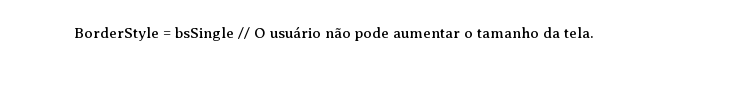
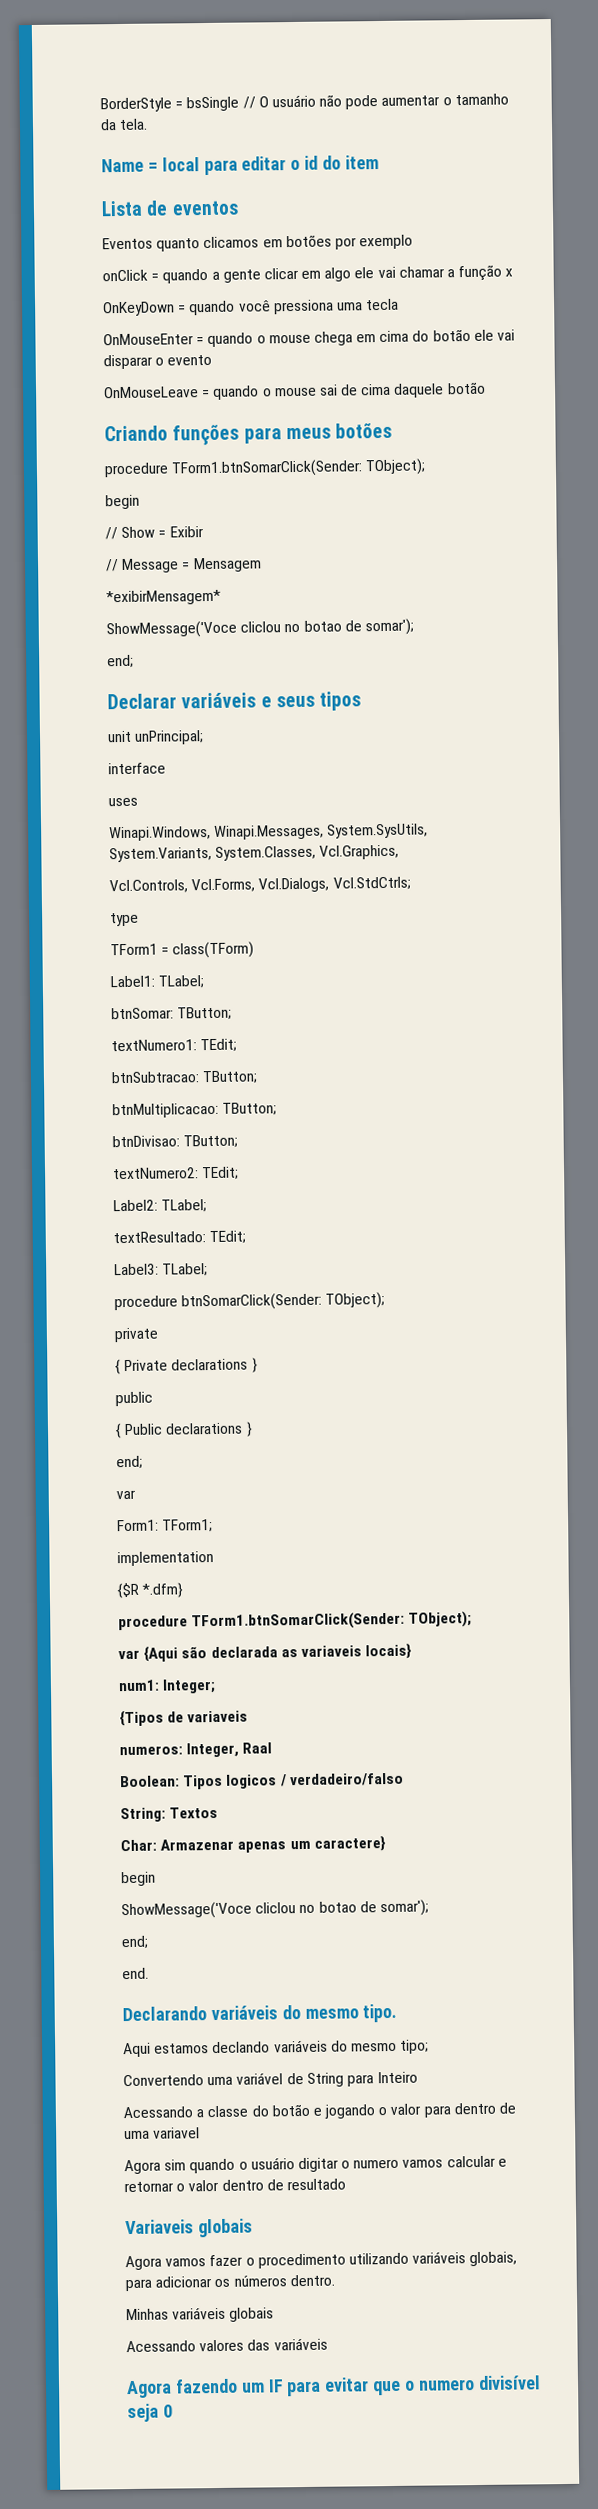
+ Name = local para editar o id do item
+ Lista de eventos
+ Eventos quanto clicamos em botões por exemplo
+ onClick = quando a gente clicar em algo ele vai chamar a função x
+ OnKeyDown = quando você pressiona uma tecla
+ OnMouseEnter = quando o mouse chega em cima do botão ele vai disparar o evento
+ OnMouseLeave = quando o mouse sai de cima daquele botão
+ Criando funções para meus botões
+ procedure TForm1.btnSomarClick(Sender: TObject);
+ begin
+ // Show = Exibir
+ // Message = Mensagem
+ *exibirMensagem*
+ ShowMessage('Voce cliclou no botao de somar');
+ end;
+ Declarar variáveis e seus tipos
+ unit unPrincipal;
+ interface
+ uses
+ Winapi.Windows, Winapi.Messages, System.SysUtils, System.Variants, System.Classes, Vcl.Graphics,
+ Vcl.Controls, Vcl.Forms, Vcl.Dialogs, Vcl.StdCtrls;
+ type
+ TForm1 = class(TForm)
+ Label1: TLabel;
+ btnSomar: TButton;
+ textNumero1: TEdit;
+ btnSubtracao: TButton;
+ btnMultiplicacao: TButton;
+ btnDivisao: TButton;
+ textNumero2: TEdit;
+ Label2: TLabel;
+ textResultado: TEdit;
+ Label3: TLabel;
+ procedure btnSomarClick(Sender: TObject);
+ private
+ { Private declarations }
+ public
+ { Public declarations }
+ end;
+ var
+ Form1: TForm1;
+ implementation
+ {$R *.dfm}
+ procedure TForm1.btnSomarClick(Sender: TObject);
+ var {Aqui são declarada as variaveis locais}
+ num1: Integer;
+ {Tipos de variaveis
+ numeros: Integer, Raal
+ Boolean: Tipos logicos / verdadeiro/falso
+ String: Textos
+ Char: Armazenar apenas um caractere}
+ begin
+ ShowMessage('Voce cliclou no botao de somar');
+ end;
+ end.
+ Declarando variáveis do mesmo tipo.
+ Aqui estamos declando variáveis do mesmo tipo;
+ Convertendo uma variável de String para Inteiro
+ Acessando a classe do botão e jogando o valor para dentro de uma variavel
+ Agora sim quando o usuário digitar o numero vamos calcular e retornar o valor dentro de resultado
+ Variaveis globais
+ Agora vamos fazer o procedimento utilizando variáveis globais, para adicionar os números dentro.
+ Minhas variáveis globais
+ Acessando valores das variáveis
+ Agora fazendo um IF para evitar que o numero divisível seja 0

